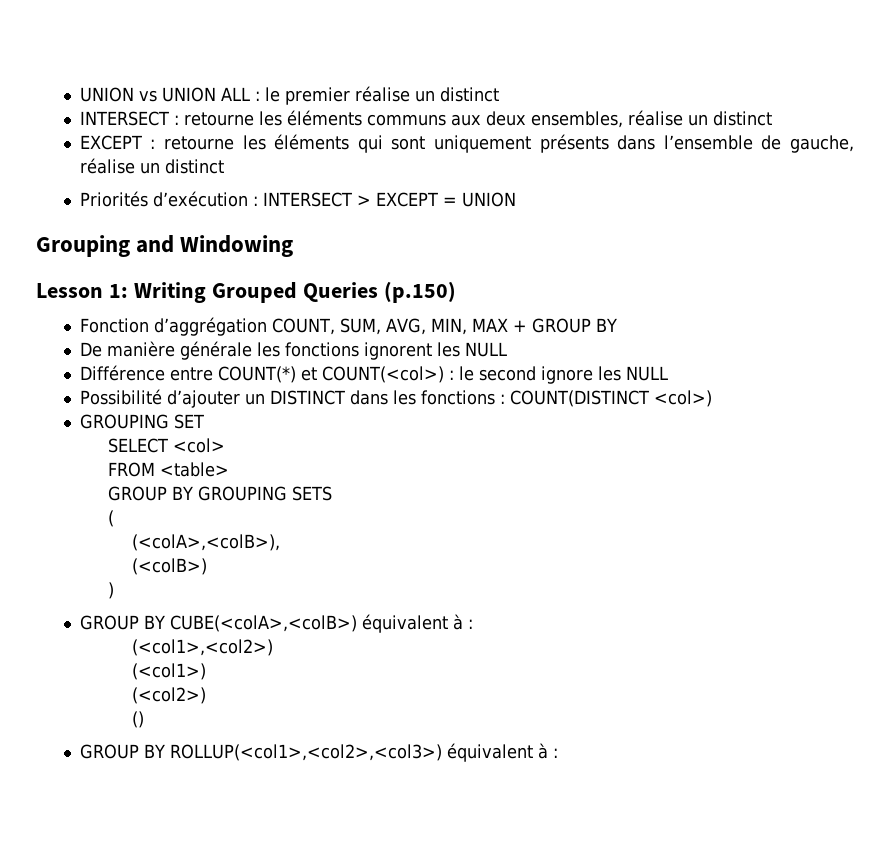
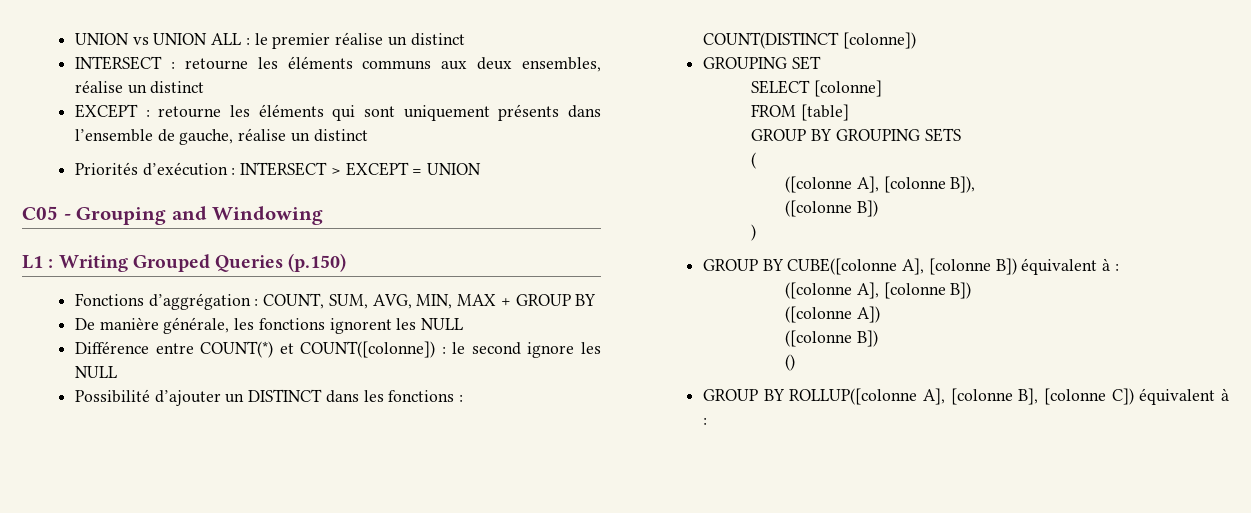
- Grouping and Windowing
+ C05 - Grouping and Windowing
- Lesson 1: Writing Grouped Queries (p.150)
+ L1 : Writing Grouped Queries (p.150)
- Fonction d’aggrégation COUNT, SUM, AVG, MIN, MAX + GROUP BY
+ Fonctions d’aggrégation : COUNT, SUM, AVG, MIN, MAX + GROUP BY
- De manière générale les fonctions ignorent les NULL
+ De manière générale, les fonctions ignorent les NULL
- Différence entre COUNT(*) et COUNT(<col>) : le second ignore les NULL
+ Différence entre COUNT(*) et COUNT([colonne]) : le second ignore les NULL
- Possibilité d’ajouter un DISTINCT dans les fonctions : COUNT(DISTINCT <col>)
+ Possibilité d’ajouter un DISTINCT dans les fonctions : COUNT(DISTINCT [colonne])
- SELECT <col>
+ SELECT [colonne]
- FROM <table>
+ FROM [table]
- (<colA>,<colB>),
- (<colB>)
+ ([colonne A], [colonne B]),
+ ([colonne B])
- GROUP BY CUBE(<colA>,<colB>) équivalent à :
+ GROUP BY CUBE([colonne A], [colonne B]) équivalent à :
- (<col1>,<col2>)
- (<col1>)
- (<col2>)
+ ([colonne A], [colonne B])
+ ([colonne A])
+ ([colonne B])
  ()
- GROUP BY ROLLUP(<col1>,<col2>,<col3>) équivalent à :
+ GROUP BY ROLLUP([colonne A], [colonne B], [colonne C]) équivalent à :

